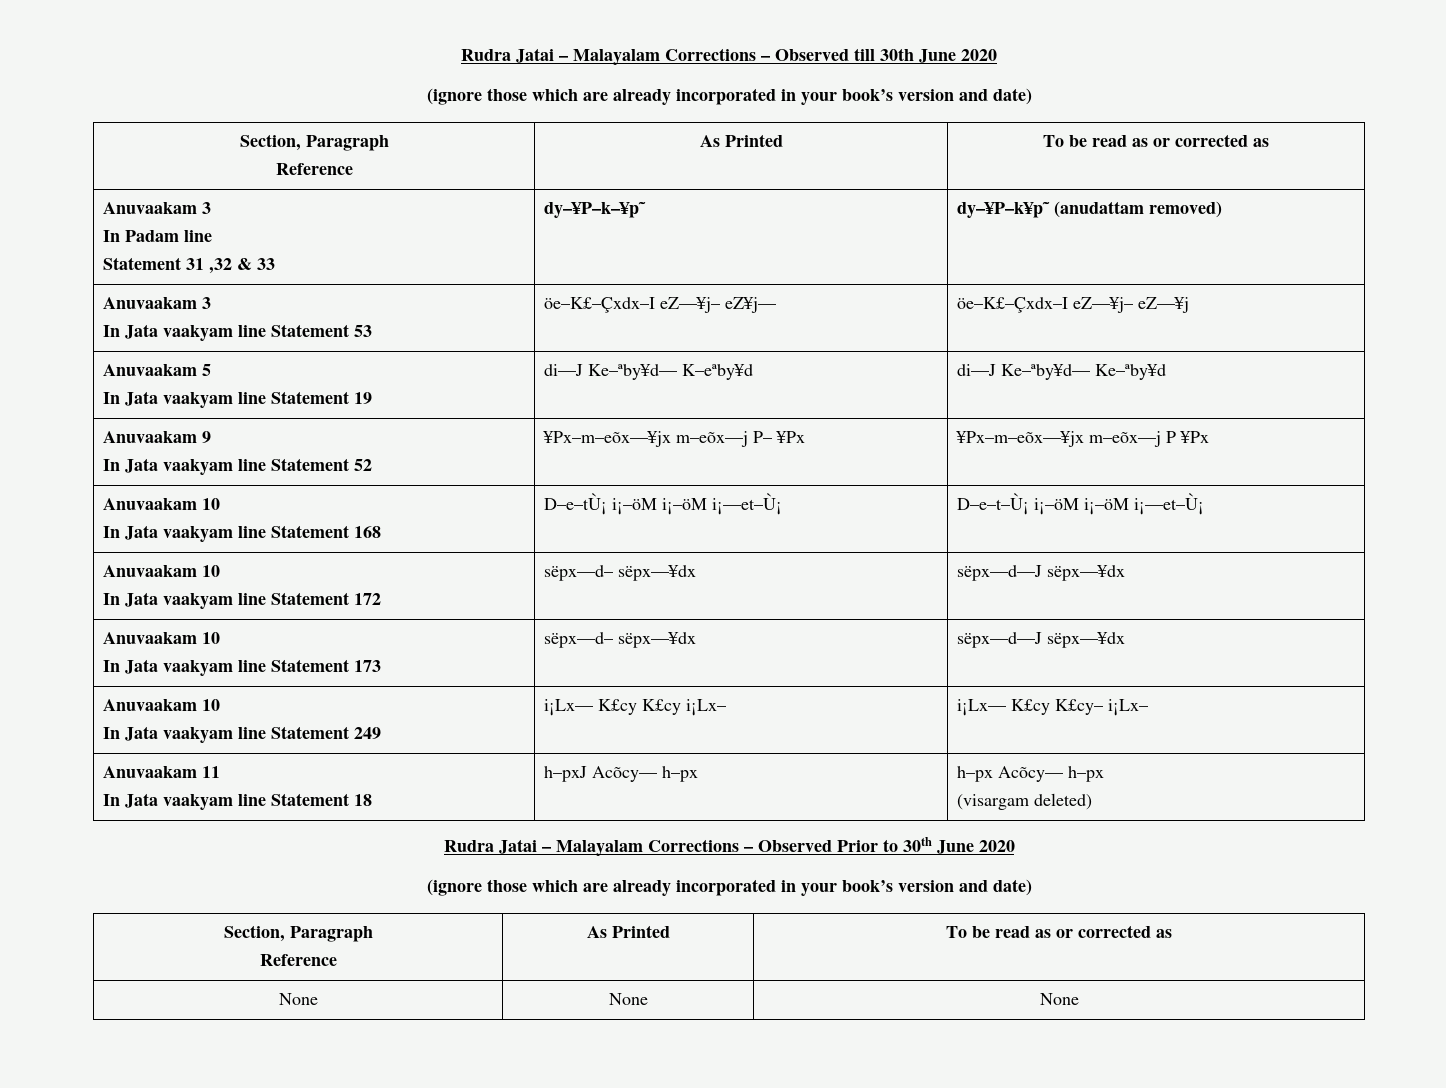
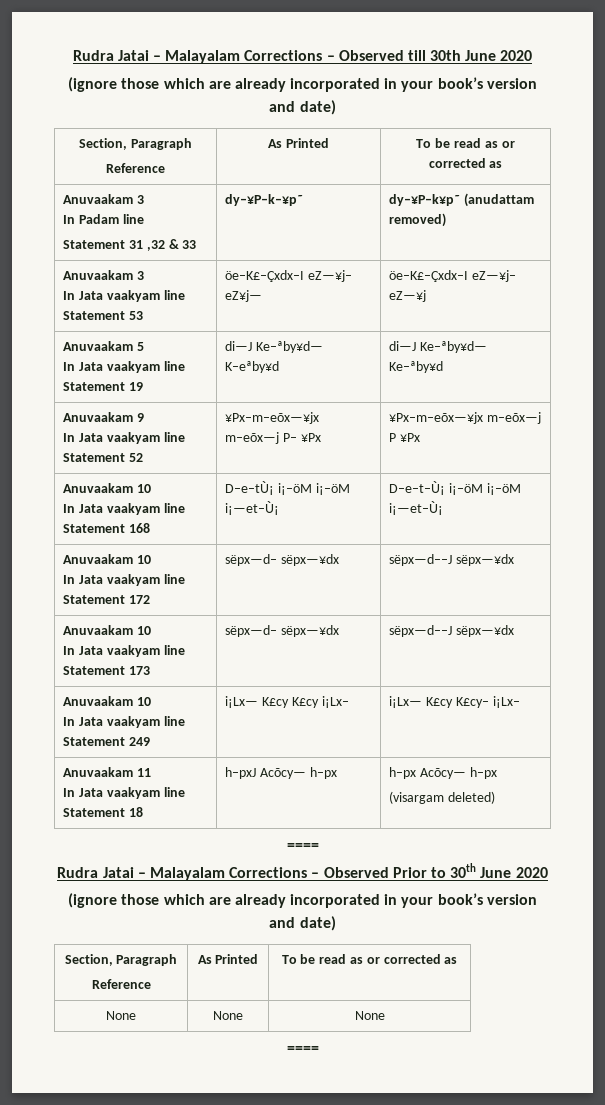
  Anuvaakam 11
  In Jata vaakyam line Statement 18 | h–pxJ Acõcy— h–px | h–px Acõcy— h–px
  (visargam deleted)
+ ====
  None | None | None
+ ====

